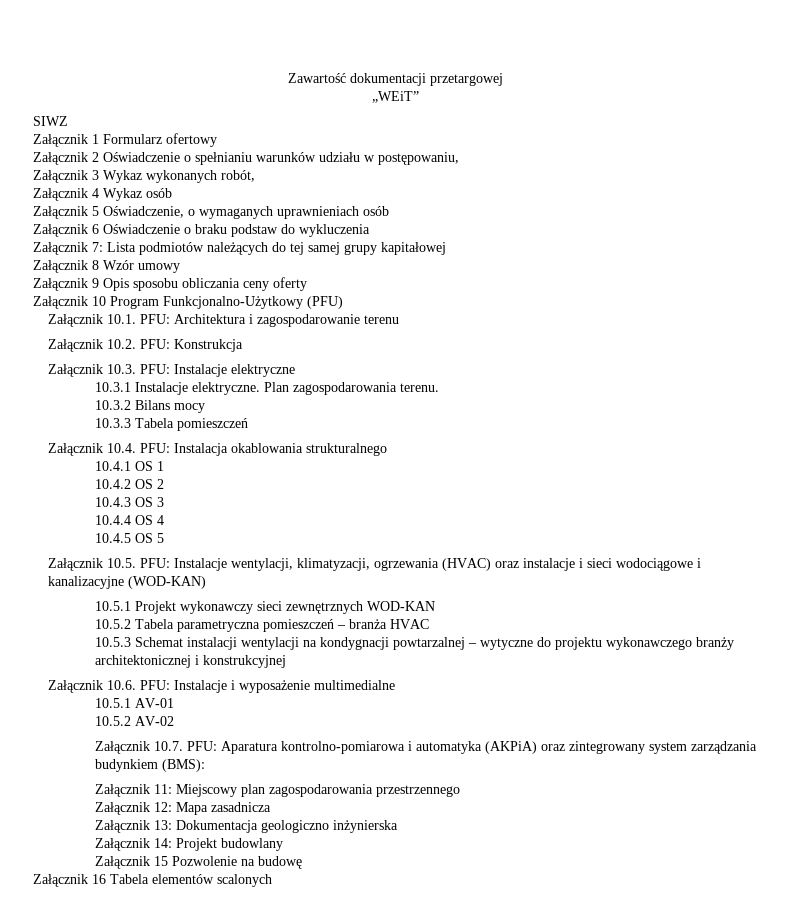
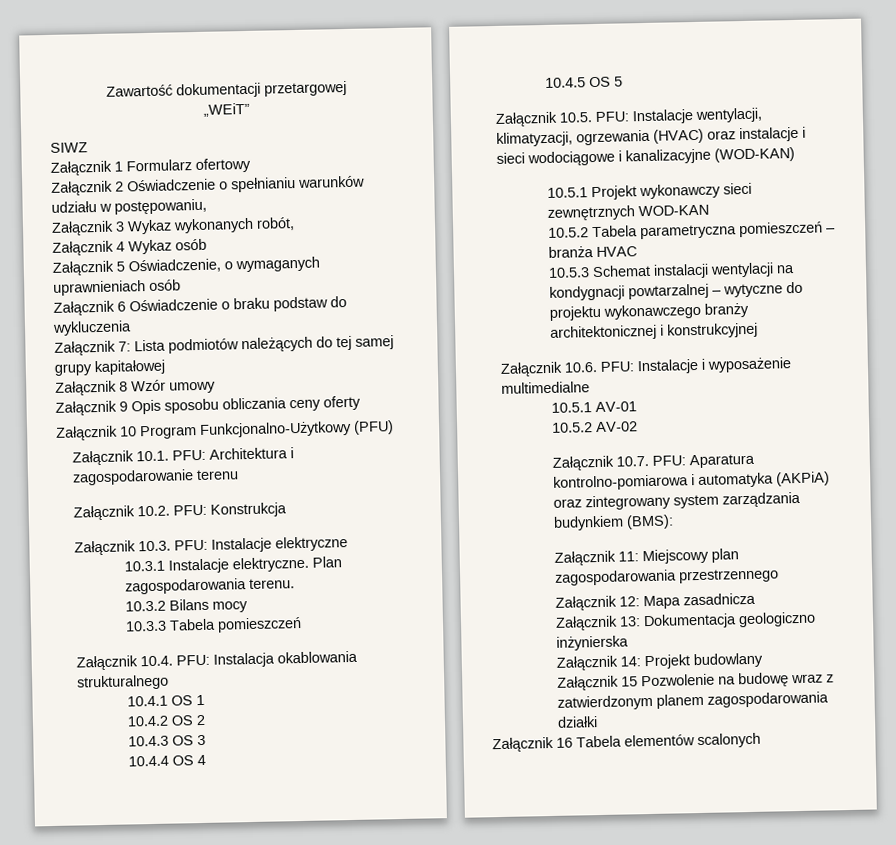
- Załącznik 15 Pozwolenie na budowę
+ Załącznik 15 Pozwolenie na budowę wraz z zatwierdzonym planem zagospodarowania działki

